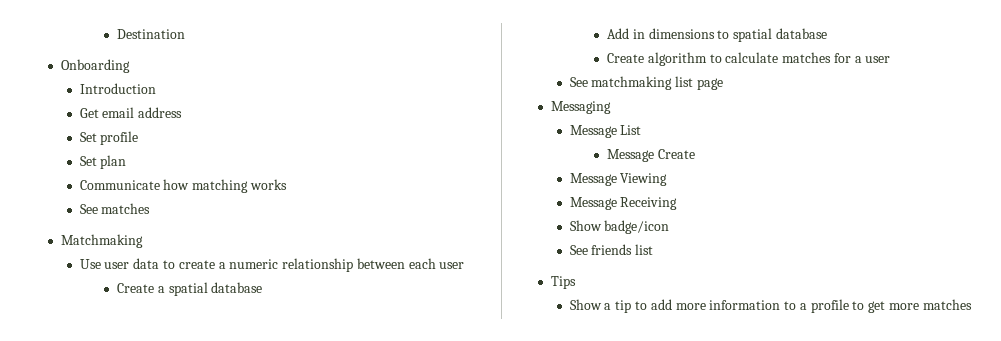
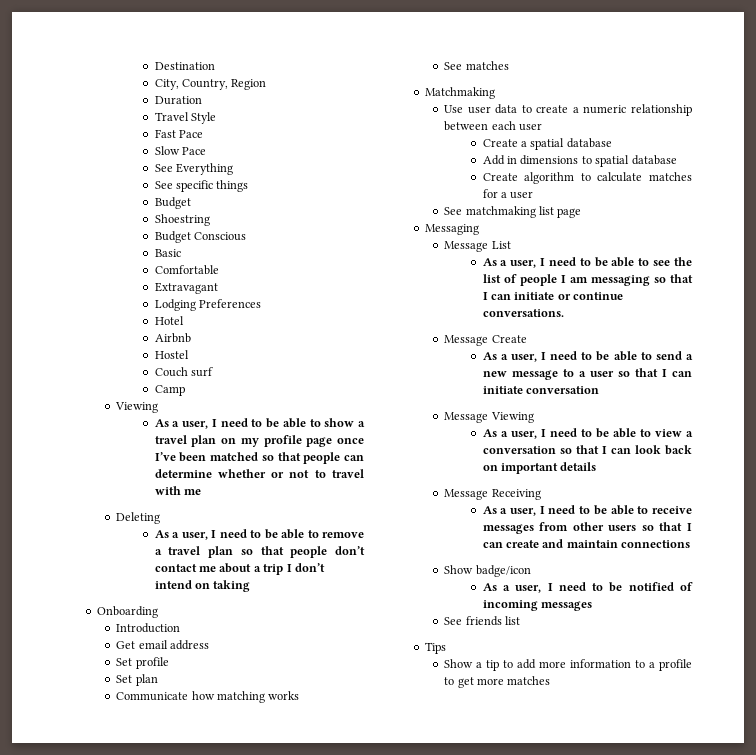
+ City, Country, Region
+ Duration
+ Travel Style
+ Fast Pace
+ Slow Pace
+ See Everything
+ See specific things
+ Budget
+ Shoestring
+ Budget Conscious
+ Basic
+ Comfortable
+ Extravagant
+ Lodging Preferences
+ Hotel
+ Airbnb
+ Hostel
+ Couch surf
+ Camp
+ Viewing
+ As a user, I need to be able to show a travel plan on my profile page once I’ve been matched so that people can determine whether or not to travel with me
+ Deleting
+ As a user, I need to be able to remove a travel plan so that people don’t contact me about a trip I don’t intend on taking
+ As a user, I need to be able to see the list of people I am messaging so that I can initiate or continue conversations.
  Message Create
+ As a user, I need to be able to send a new message to a user so that I can initiate conversation
  Message Viewing
+ As a user, I need to be able to view a conversation so that I can look back on important details
  Message Receiving
+ As a user, I need to be able to receive messages from other users so that I can create and maintain connections
  Show badge/icon
+ As a user, I need to be notified of incoming messages

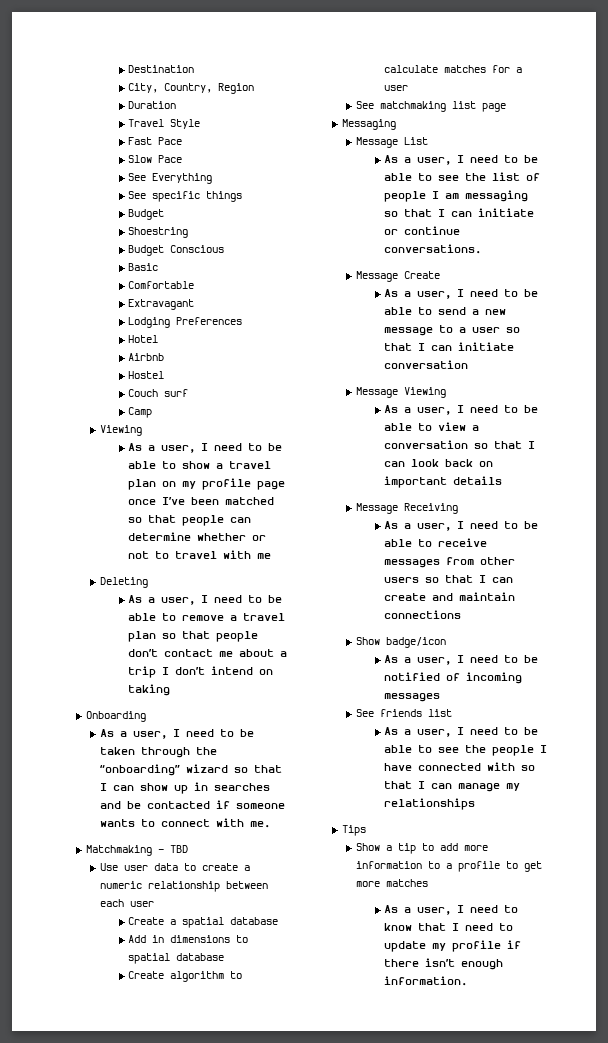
- Introduction
- Get email address
- Set profile
- Set plan
- Communicate how matching works
- See matches
+ As a user, I need to be taken through the “onboarding” wizard so that I can show up in searches and be contacted if someone wants to connect with me.
- Matchmaking
+ Matchmaking - TBD
+ As a user, I need to be able to see the people I have connected with so that I can manage my relationships
+ As a user, I need to know that I need to update my profile if there isn’t enough information.

